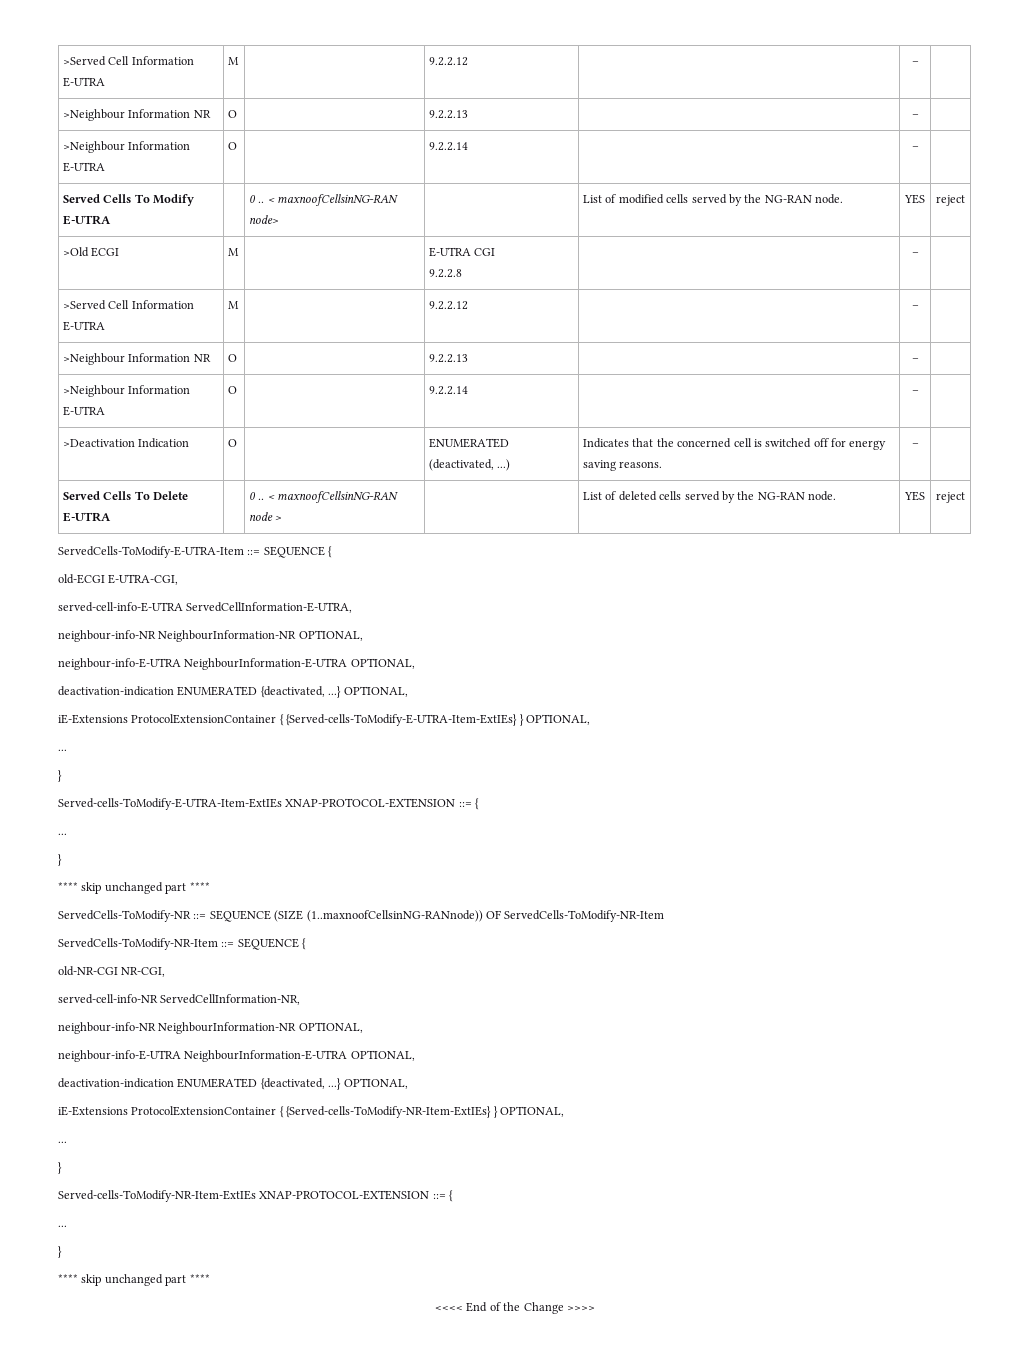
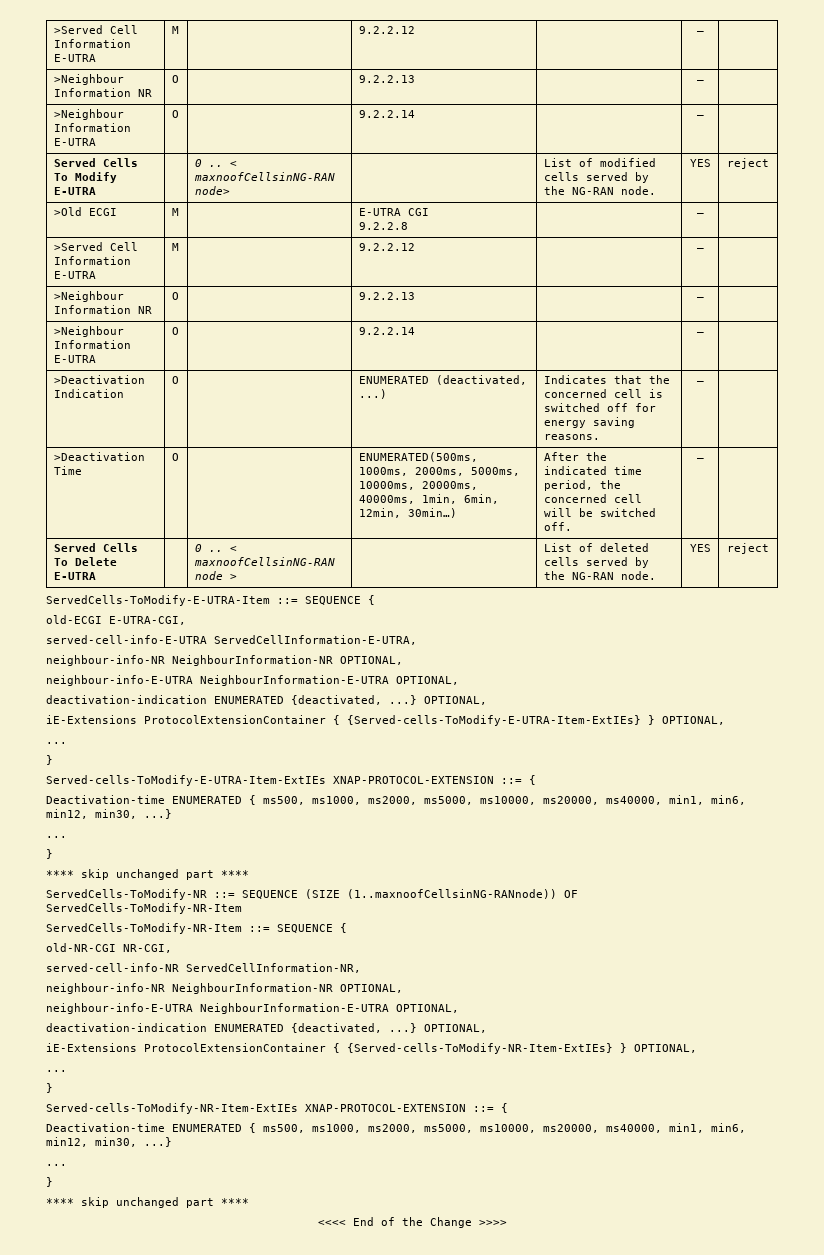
+ >Deactivation Time | O | | ENUMERATED(500ms, 1000ms, 2000ms, 5000ms, 10000ms, 20000ms, 40000ms, 1min, 6min, 12min, 30min…) | After the indicated time period, the concerned cell will be switched off. | – |
  Served-cells-ToModify-E-UTRA-Item-ExtIEs XNAP-PROTOCOL-EXTENSION ::= {
+ Deactivation-time ENUMERATED { ms500, ms1000, ms2000, ms5000, ms10000, ms20000, ms40000, min1, min6, min12, min30, ...}
  Served-cells-ToModify-NR-Item-ExtIEs XNAP-PROTOCOL-EXTENSION ::= {
+ Deactivation-time ENUMERATED { ms500, ms1000, ms2000, ms5000, ms10000, ms20000, ms40000, min1, min6, min12, min30, ...}

